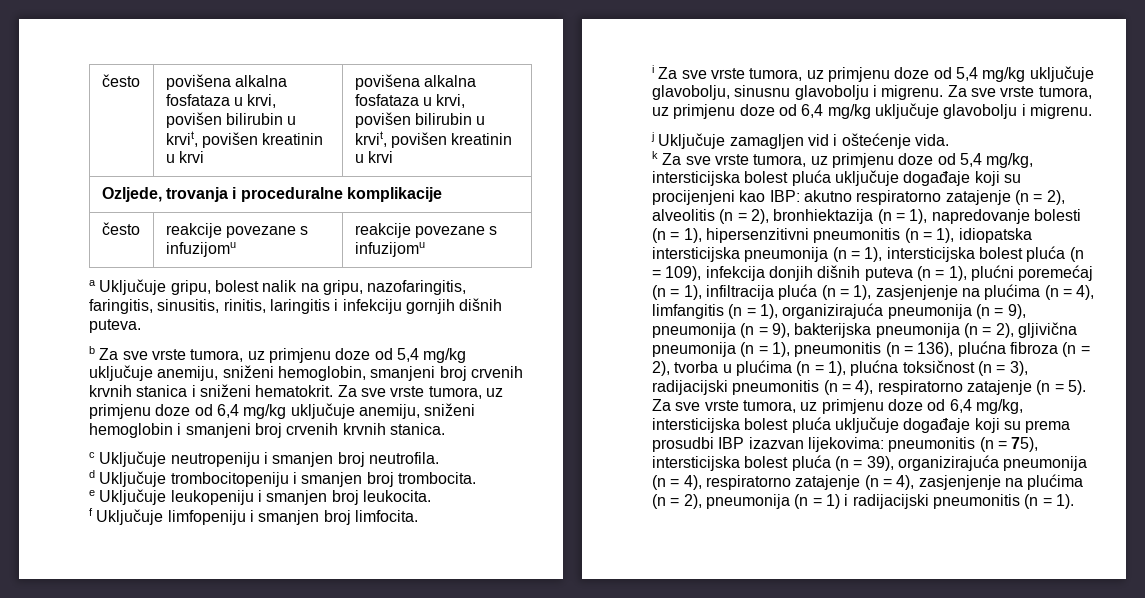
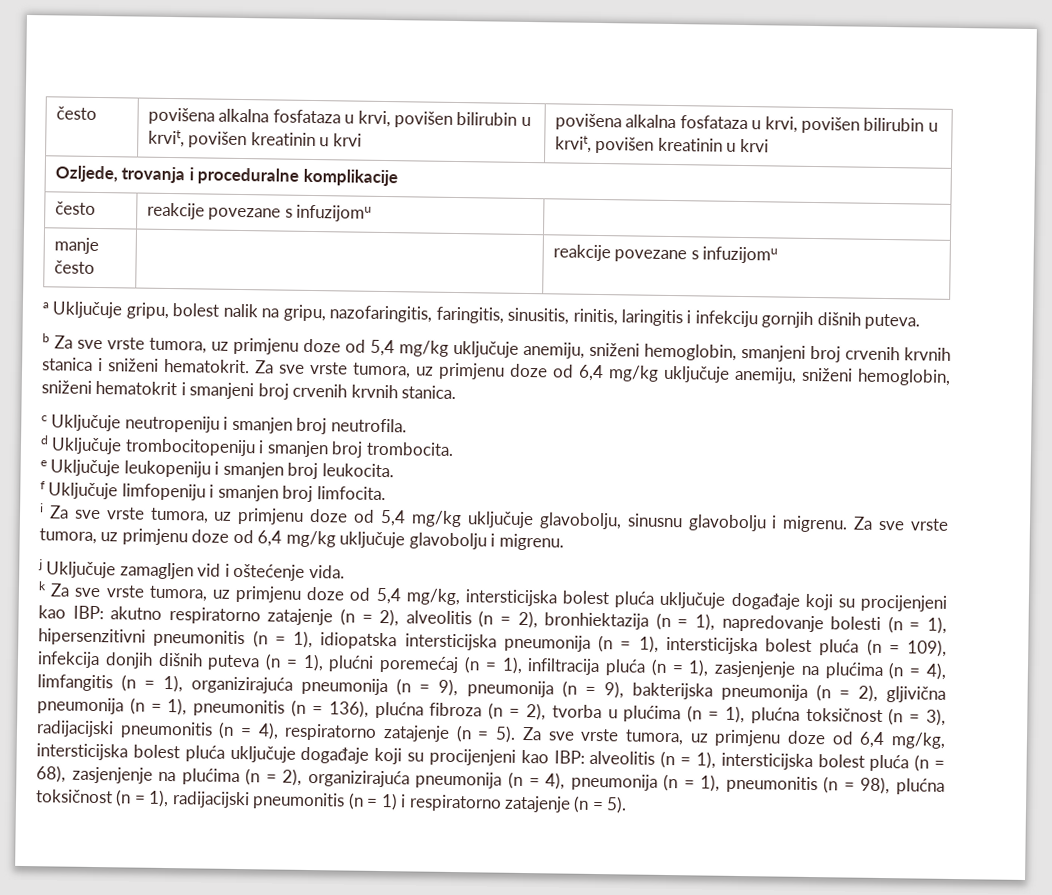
- često | reakcije povezane s infuzijomu | reakcije povezane s infuzijomu
+ često | reakcije povezane s infuzijomu |
+ manje često | | reakcije povezane s infuzijomu
- Za sve vrste tumora, uz primjenu doze od 6,4 mg/kg uključuje anemiju, sniženi hemoglobin i smanjeni broj crvenih krvnih stanica.
+ Za sve vrste tumora, uz primjenu doze od 6,4 mg/kg uključuje anemiju, sniženi hemoglobin, sniženi hematokrit i smanjeni broj crvenih krvnih stanica.
- Za sve vrste tumora, uz primjenu doze od 6,4 mg/kg, intersticijska bolest pluća uključuje događaje koji su prema prosudbi IBP izazvan lijekovima: pneumonitis (n = 75), intersticijska bolest pluća (n = 39), organizirajuća pneumonija (n = 4), respiratorno zatajenje (n = 4), zasjenjenje na plućima (n = 2), pneumonija (n = 1) i radijacijski pneumonitis (n = 1).
+ Za sve vrste tumora, uz primjenu doze od 6,4 mg/kg, intersticijska bolest pluća uključuje događaje koji su procijenjeni kao IBP: alveolitis (n = 1), intersticijska bolest pluća (n = 68), zasjenjenje na plućima (n = 2), organizirajuća pneumonija (n = 4), pneumonija (n = 1), pneumonitis (n = 98), plućna toksičnost (n = 1), radijacijski pneumonitis (n = 1) i respiratorno zatajenje (n = 5).

